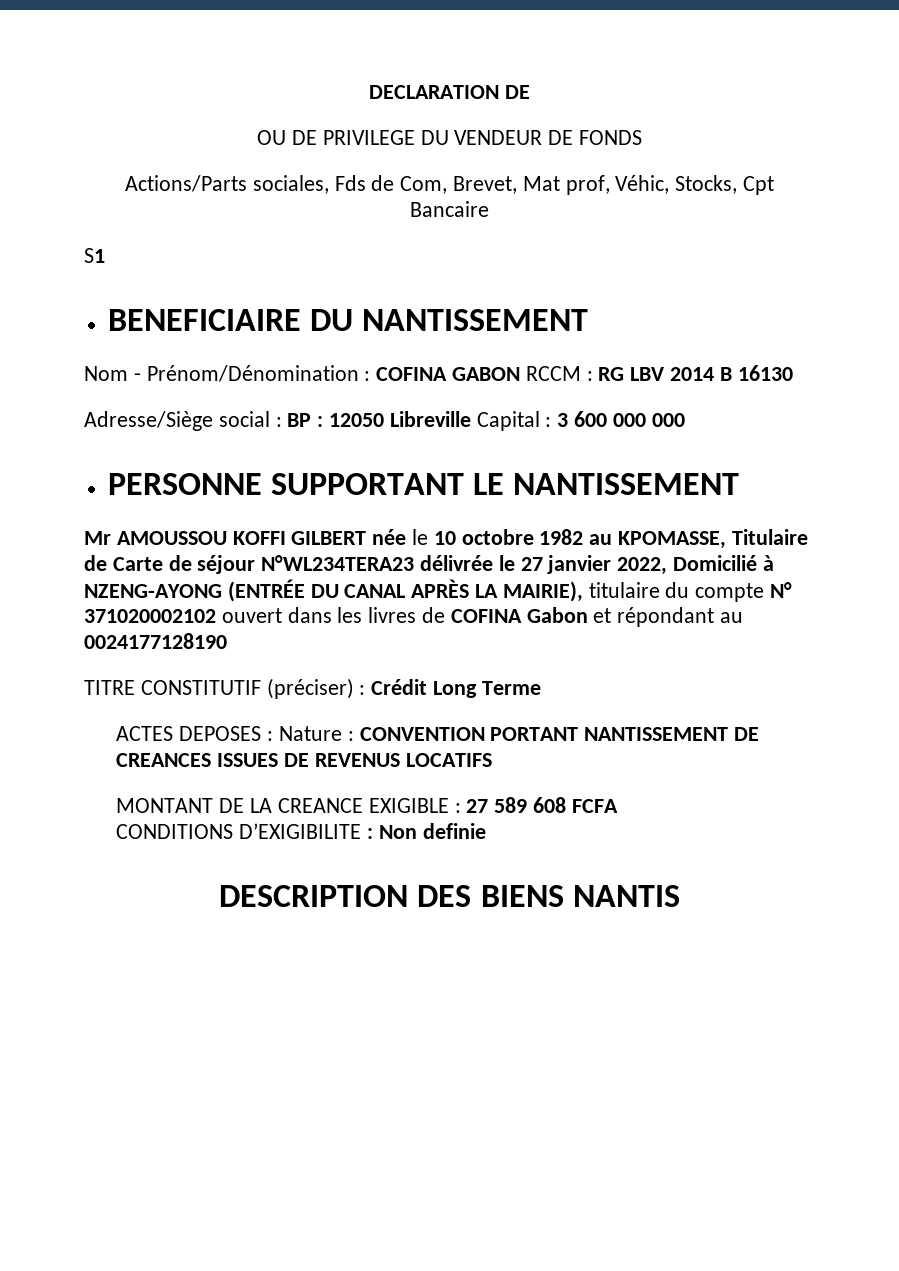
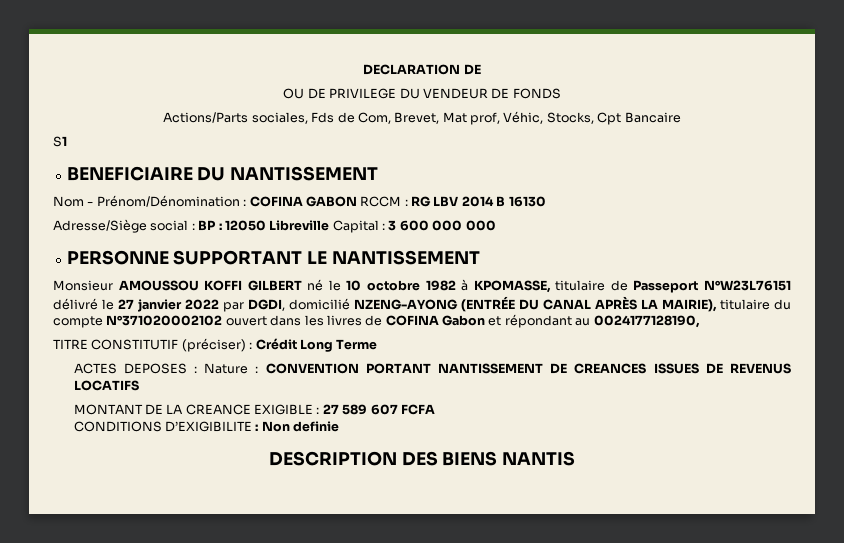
- Mr AMOUSSOU KOFFI GILBERT née le 10 octobre 1982 au KPOMASSE, Titulaire de Carte de séjour N°WL234TERA23 délivrée le 27 janvier 2022, Domicilié à NZENG-AYONG (ENTRÉE DU CANAL APRÈS LA MAIRIE), titulaire du compte N° 371020002102 ouvert dans les livres de COFINA Gabon et répondant au 0024177128190
+ Monsieur AMOUSSOU KOFFI GILBERT né le 10 octobre 1982 à KPOMASSE, titulaire de Passeport N°W23L76151 délivré le 27 janvier 2022 par DGDI, domicilié NZENG-AYONG (ENTRÉE DU CANAL APRÈS LA MAIRIE), titulaire du compte N°371020002102 ouvert dans les livres de COFINA Gabon et répondant au 0024177128190,
- MONTANT DE LA CREANCE EXIGIBLE : 27 589 608 FCFA
+ MONTANT DE LA CREANCE EXIGIBLE : 27 589 607 FCFA

